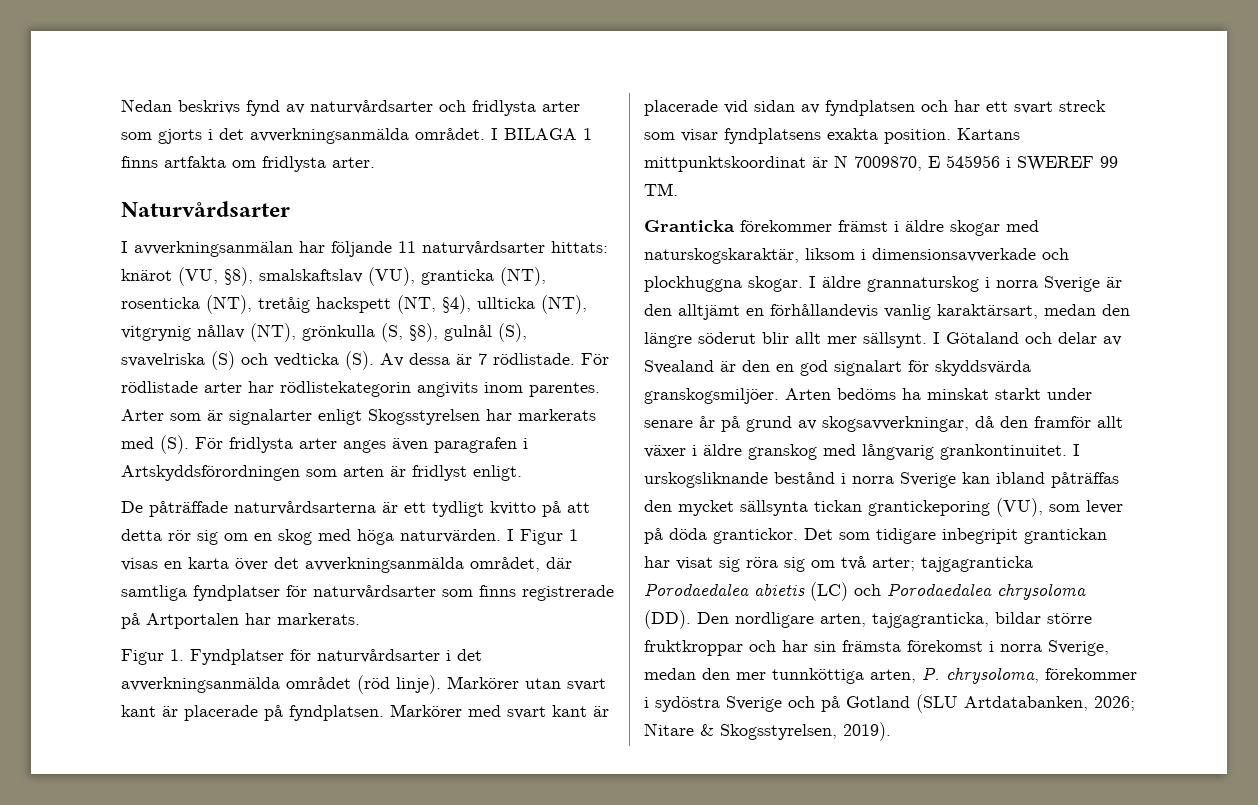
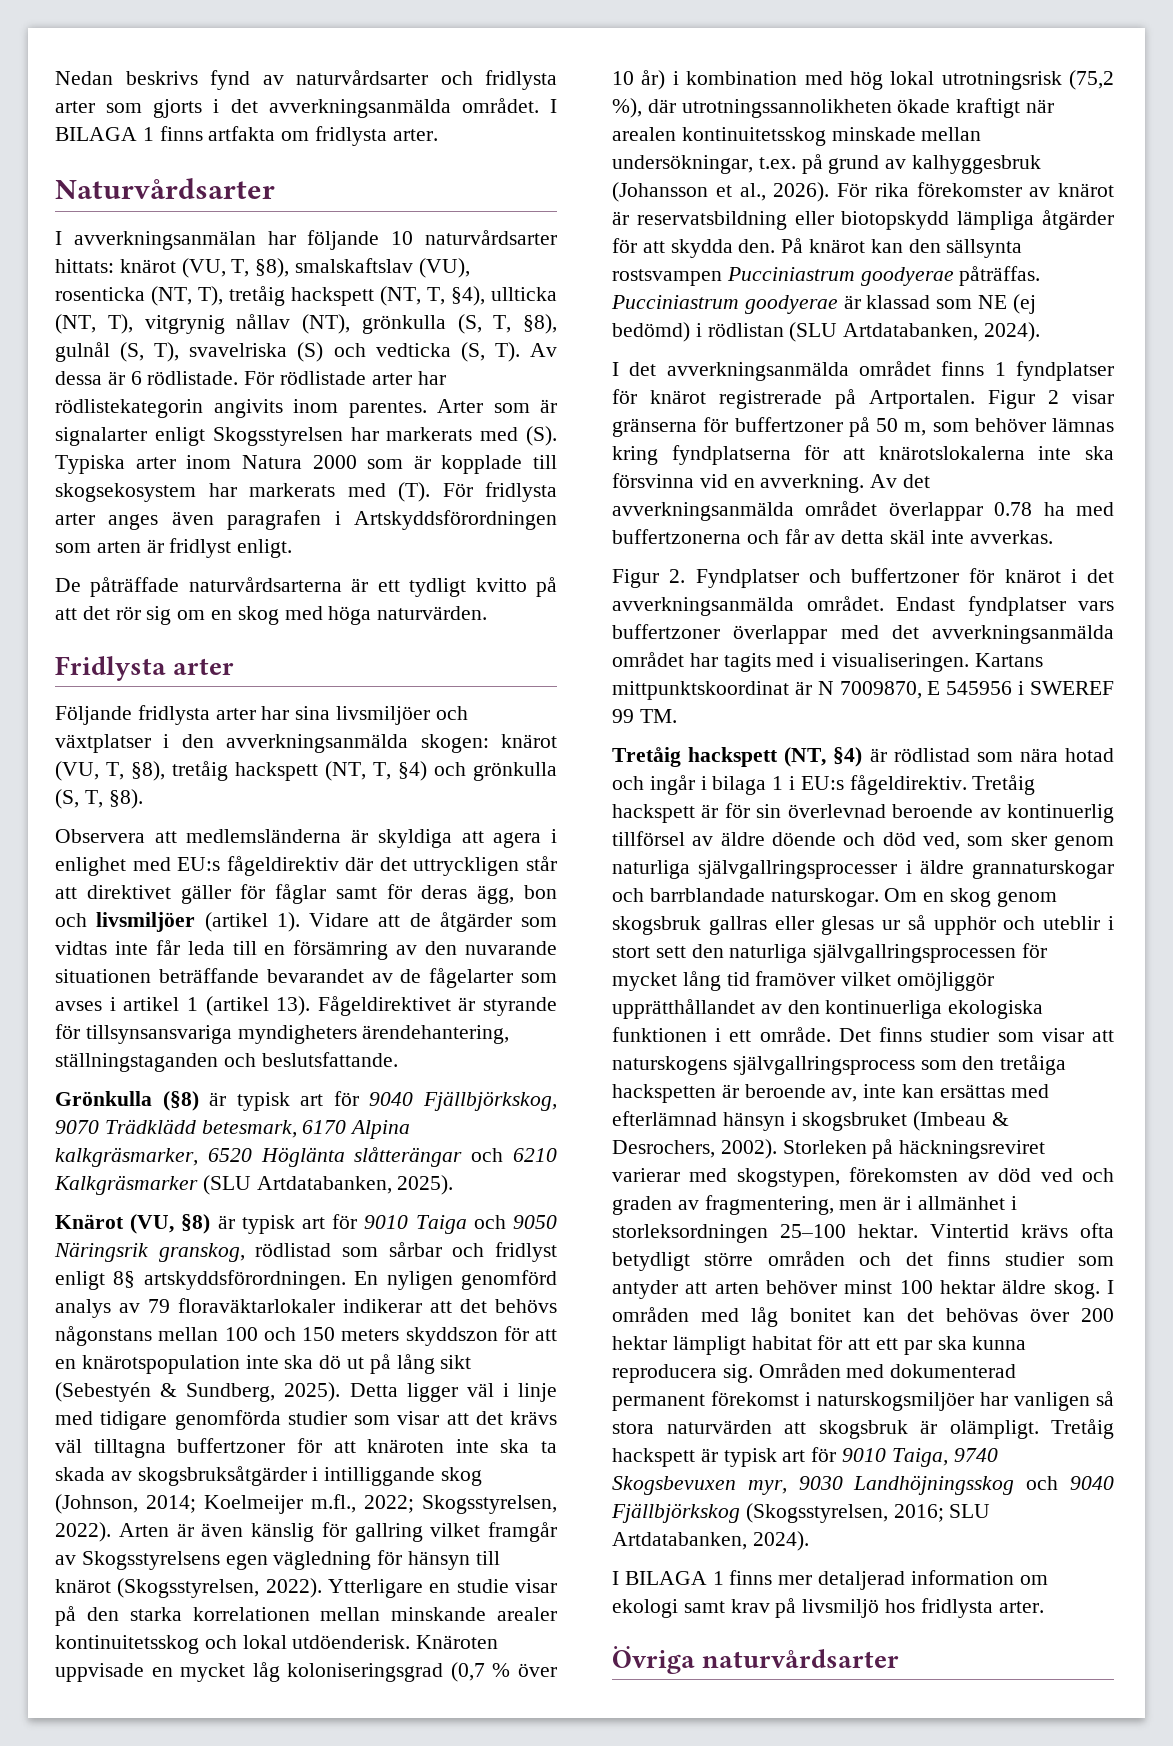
- I avverkningsanmälan har följande 11 naturvårdsarter hittats: knärot (VU, §8), smalskaftslav (VU), granticka (NT), rosenticka (NT), tretåig hackspett (NT, §4), ullticka (NT), vitgrynig nållav (NT), grönkulla (S, §8), gulnål (S), svavelriska (S) och vedticka (S). Av dessa är 7 rödlistade.
+ I avverkningsanmälan har följande 10 naturvårdsarter hittats: knärot (VU, T, §8), smalskaftslav (VU), rosenticka (NT, T), tretåig hackspett (NT, T, §4), ullticka (NT, T), vitgrynig nållav (NT), grönkulla (S, T, §8), gulnål (S, T), svavelriska (S) och vedticka (S, T). Av dessa är 6 rödlistade.
- Arter som är signalarter enligt Skogsstyrelsen har markerats med (S). För fridlysta arter anges även paragrafen i Artskyddsförordningen som arten är fridlyst enligt.
+ Arter som är signalarter enligt Skogsstyrelsen har markerats med (S). Typiska arter inom Natura 2000 som är kopplade till skogsekosystem har markerats med (T). För fridlysta arter anges även paragrafen i Artskyddsförordningen som arten är fridlyst enligt.
- De påträffade naturvårdsarterna är ett tydligt kvitto på att detta rör sig om en skog med höga naturvärden. I Figur 1 visas en karta över det avverkningsanmälda området, där samtliga fyndplatser för naturvårdsarter som finns registrerade på Artportalen har markerats.
- Figur 1. Fyndplatser för naturvårdsarter i det avverkningsanmälda området (röd linje). Markörer utan svart kant är placerade på fyndplatsen. Markörer med svart kant är placerade vid sidan av fyndplatsen och har ett svart streck som visar fyndplatsens exakta position.
+ De påträffade naturvårdsarterna är ett tydligt kvitto på att det rör sig om en skog med höga naturvärden.
+ Fridlysta arter
+ Följande fridlysta arter har sina livsmiljöer och växtplatser i den avverkningsanmälda skogen: knärot (VU, T, §8), tretåig hackspett (NT, T, §4) och grönkulla (S, T, §8).
+ Observera att medlemsländerna är skyldiga att agera i enlighet med EU:s fågeldirektiv där det uttryckligen står att direktivet gäller för fåglar samt för deras ägg, bon och livsmiljöer (artikel 1). Vidare att de åtgärder som vidtas inte får leda till en försämring av den nuvarande situationen beträffande bevarandet av de fågelarter som avses i artikel 1 (artikel 13). Fågeldirektivet är styrande för tillsynsansvariga myndigheters ärendehantering, ställningstaganden och beslutsfattande.
+ Grönkulla (§8) är typisk art för 9040 Fjällbjörkskog, 9070 Trädklädd betesmark, 6170 Alpina kalkgräsmarker, 6520 Höglänta slåtterängar och 6210 Kalkgräsmarker (SLU Artdatabanken, 2025).
+ Knärot (VU, §8) är typisk art för 9010 Taiga och 9050 Näringsrik granskog, rödlistad som sårbar och fridlyst enligt 8§ artskyddsförordningen. En nyligen genomförd analys av 79 floraväktarlokaler indikerar att det behövs någonstans mellan 100 och 150 meters skyddszon för att en knärotspopulation inte ska dö ut på lång sikt (Sebestyén & Sundberg, 2025). Detta ligger väl i linje med tidigare genomförda studier som visar att det krävs väl tilltagna buffertzoner för att knäroten inte ska ta skada av skogsbruksåtgärder i intilliggande skog (Johnson, 2014; Koelmeijer m.fl., 2022; Skogsstyrelsen, 2022). Arten är även känslig för gallring vilket framgår av Skogsstyrelsens egen vägledning för hänsyn till knärot (Skogsstyrelsen, 2022). Ytterligare en studie visar på den starka korrelationen mellan minskande arealer kontinuitetsskog och lokal utdöenderisk. Knäroten uppvisade en mycket låg koloniseringsgrad (0,7 % över 10 år) i kombination med hög lokal utrotningsrisk (75,2 %), där utrotningssannolikheten ökade kraftigt när arealen kontinuitetsskog minskade mellan undersökningar, t.ex. på grund av kalhyggesbruk (Johansson et al., 2026). För rika förekomster av knärot är reservatsbildning eller biotopskydd lämpliga åtgärder för att skydda den. På knärot kan den sällsynta rostsvampen Pucciniastrum goodyerae påträffas. Pucciniastrum goodyerae är klassad som NE (ej bedömd) i rödlistan (SLU Artdatabanken, 2024).
+ I det avverkningsanmälda området finns 1 fyndplatser för knärot registrerade på Artportalen. Figur 2 visar gränserna för buffertzoner på 50 m, som behöver lämnas kring fyndplatserna för att knärotslokalerna inte ska försvinna vid en avverkning. Av det avverkningsanmälda området överlappar 0.78 ha med buffertzonerna och får av detta skäl inte avverkas.
+ Figur 2. Fyndplatser och buffertzoner för knärot i det avverkningsanmälda området. Endast fyndplatser vars buffertzoner överlappar med det avverkningsanmälda området har tagits med i visualiseringen.
- Granticka förekommer främst i äldre skogar med naturskogskaraktär, liksom i dimensionsavverkade och plockhuggna skogar. I äldre grannaturskog i norra Sverige är den alltjämt en förhållandevis vanlig karaktärsart, medan den längre söderut blir allt mer sällsynt. I Götaland och delar av Svealand är den en god signalart för skyddsvärda granskogsmiljöer. Arten bedöms ha minskat starkt under senare år på grund av skogsavverkningar, då den framför allt växer i äldre granskog med långvarig grankontinuitet. I urskogsliknande bestånd i norra Sverige kan ibland påträffas den mycket sällsynta tickan grantickeporing (VU), som lever på döda grantickor. Det som tidigare inbegripit grantickan har visat sig röra sig om två arter; tajgagranticka Porodaedalea abietis (LC) och Porodaedalea chrysoloma (DD). Den nordligare arten, tajgagranticka, bildar större fruktkroppar och har sin främsta förekomst i norra Sverige, medan den mer tunnköttiga arten, P. chrysoloma, förekommer i sydöstra Sverige och på Gotland (SLU Artdatabanken, 2026; Nitare & Skogsstyrelsen, 2019).
+ Tretåig hackspett (NT, §4) är rödlistad som nära hotad och ingår i bilaga 1 i EU:s fågeldirektiv. Tretåig hackspett är för sin överlevnad beroende av kontinuerlig tillförsel av äldre döende och död ved, som sker genom naturliga självgallringsprocesser i äldre grannaturskogar och barrblandade naturskogar. Om en skog genom skogsbruk gallras eller glesas ur så upphör och uteblir i stort sett den naturliga självgallringsprocessen för mycket lång tid framöver vilket omöjliggör upprätthållandet av den kontinuerliga ekologiska funktionen i ett område. Det finns studier som visar att naturskogens självgallringsprocess som den tretåiga hackspetten är beroende av, inte kan ersättas med efterlämnad hänsyn i skogsbruket (Imbeau & Desrochers, 2002). Storleken på häckningsreviret varierar med skogstypen, förekomsten av död ved och graden av fragmentering, men är i allmänhet i storleksordningen 25–100 hektar. Vintertid krävs ofta betydligt större områden och det finns studier som antyder att arten behöver minst 100 hektar äldre skog. I områden med låg bonitet kan det behövas över 200 hektar lämpligt habitat för att ett par ska kunna reproducera sig. Områden med dokumenterad permanent förekomst i naturskogsmiljöer har vanligen så stora naturvärden att skogsbruk är olämpligt. Tretåig hackspett är typisk art för 9010 Taiga, 9740 Skogsbevuxen myr, 9030 Landhöjningsskog och 9040 Fjällbjörkskog (Skogsstyrelsen, 2016; SLU Artdatabanken, 2024).
+ I BILAGA 1 finns mer detaljerad information om ekologi samt krav på livsmiljö hos fridlysta arter.
+ Övriga naturvårdsarter

